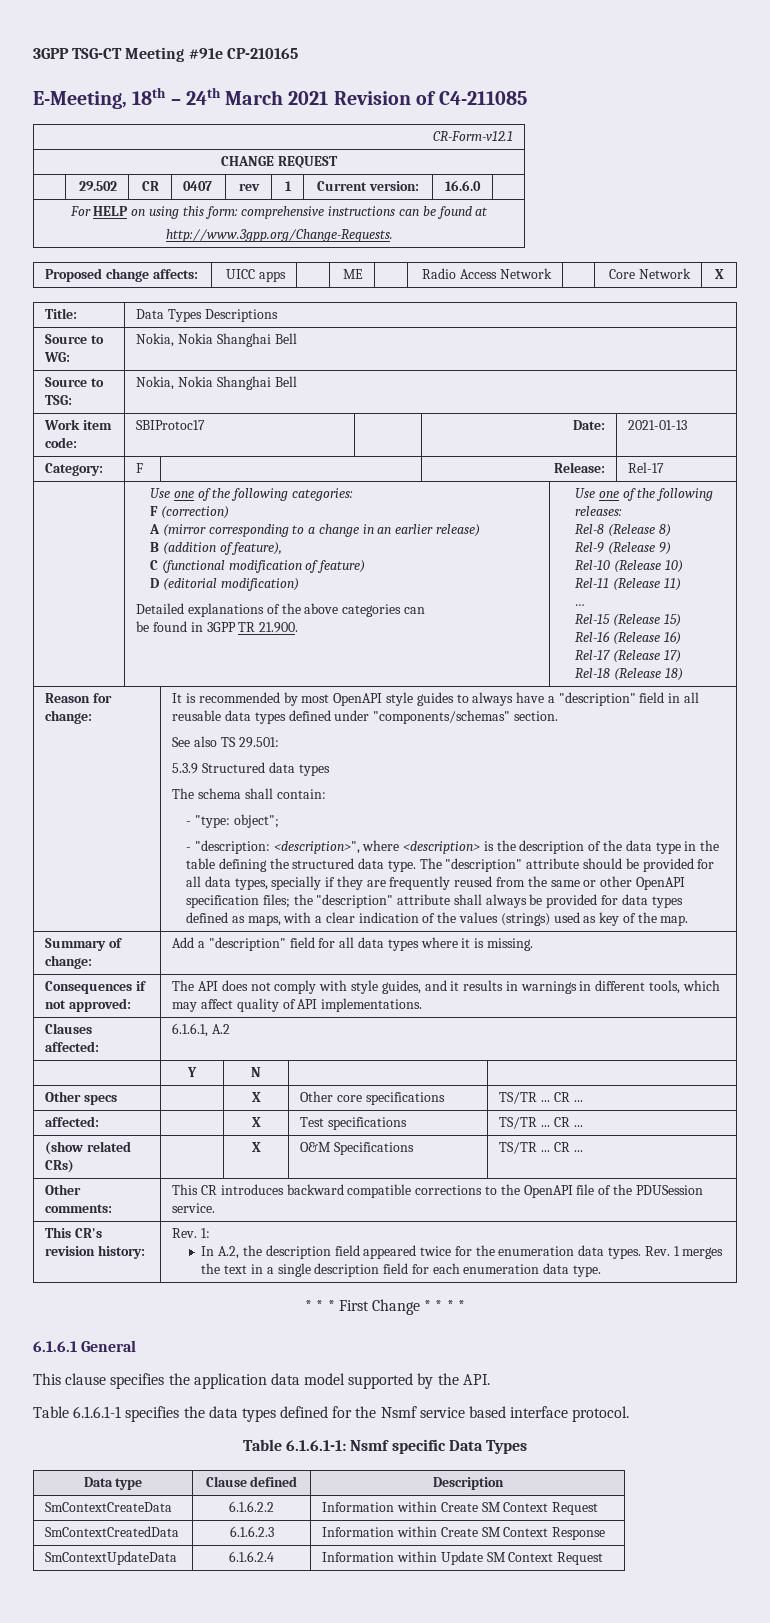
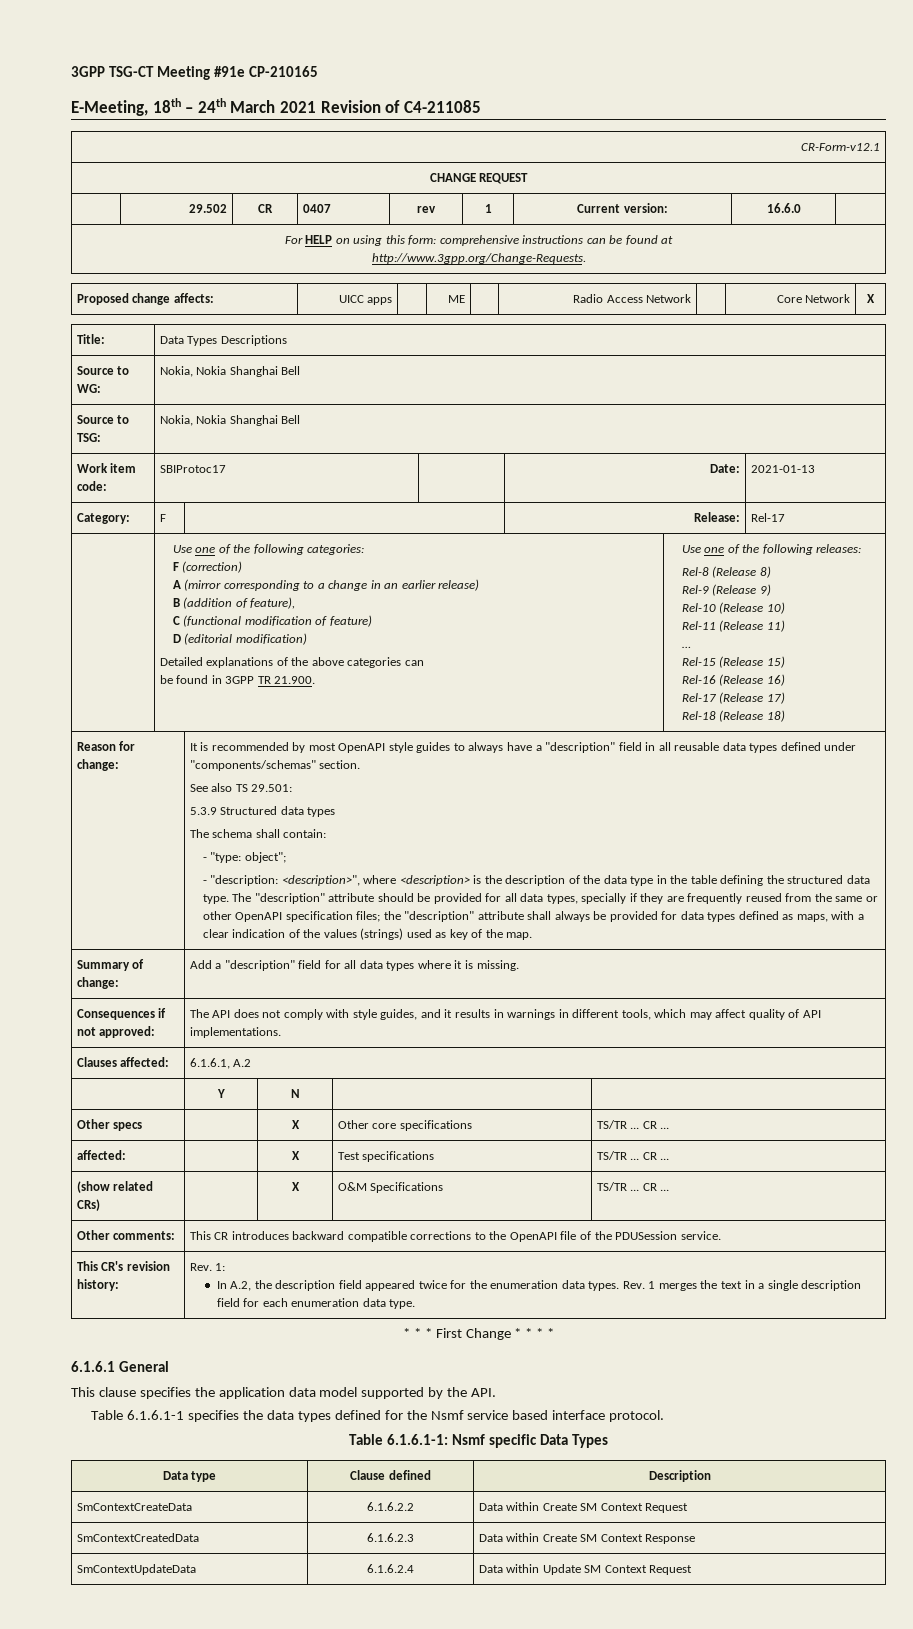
- SmContextCreateData | 6.1.6.2.2 | Information within Create SM Context Request
+ SmContextCreateData | 6.1.6.2.2 | Data within Create SM Context Request
- SmContextCreatedData | 6.1.6.2.3 | Information within Create SM Context Response
+ SmContextCreatedData | 6.1.6.2.3 | Data within Create SM Context Response
- SmContextUpdateData | 6.1.6.2.4 | Information within Update SM Context Request
+ SmContextUpdateData | 6.1.6.2.4 | Data within Update SM Context Request

